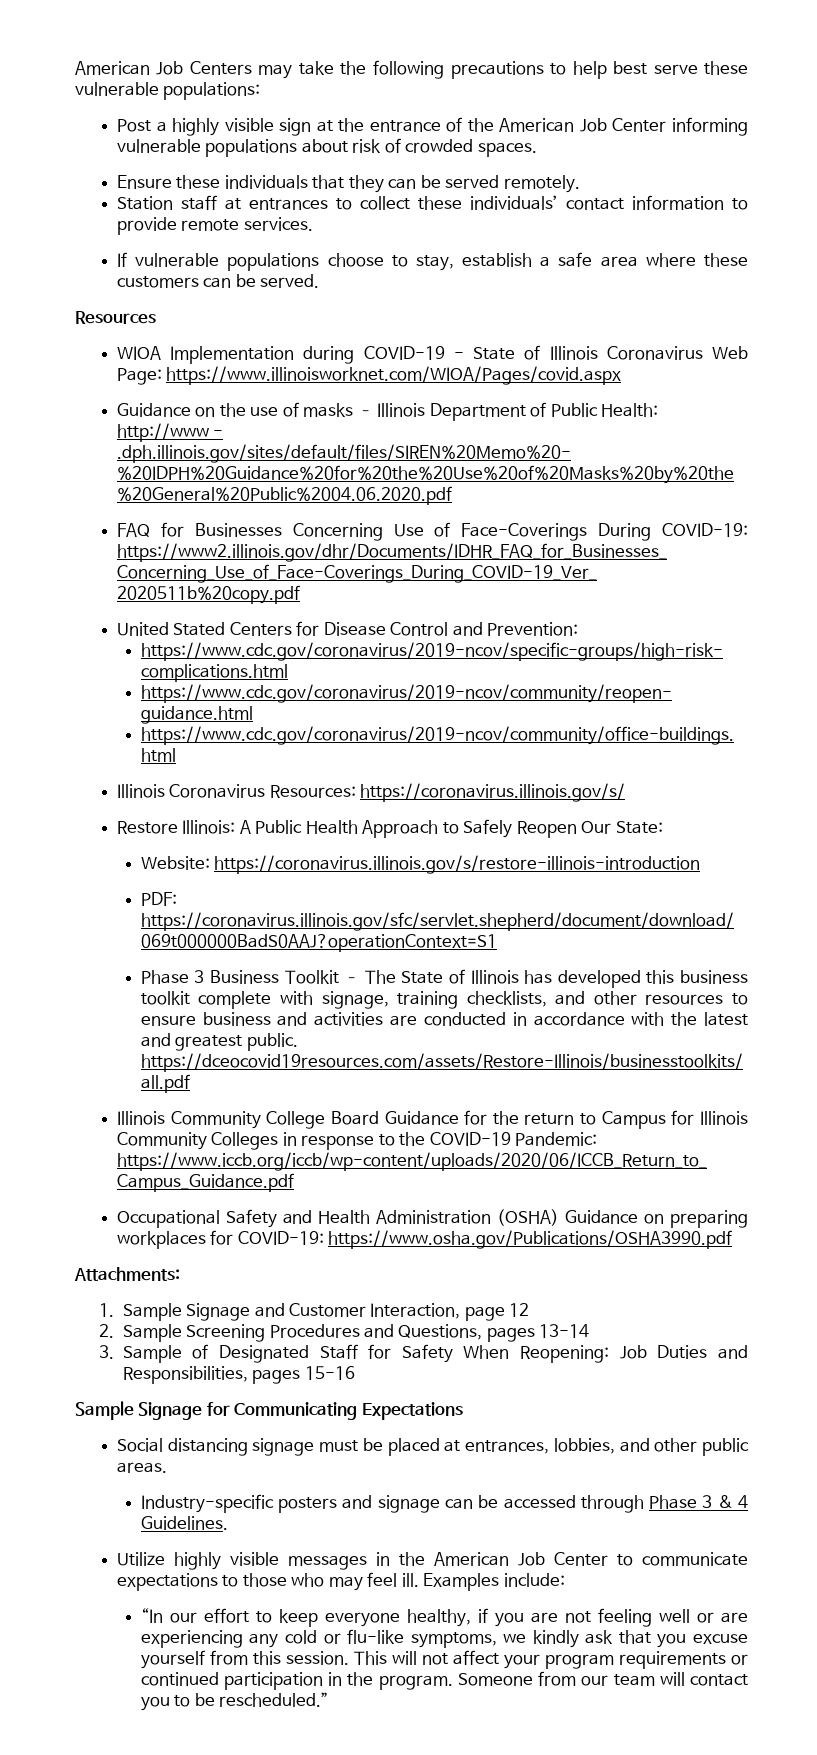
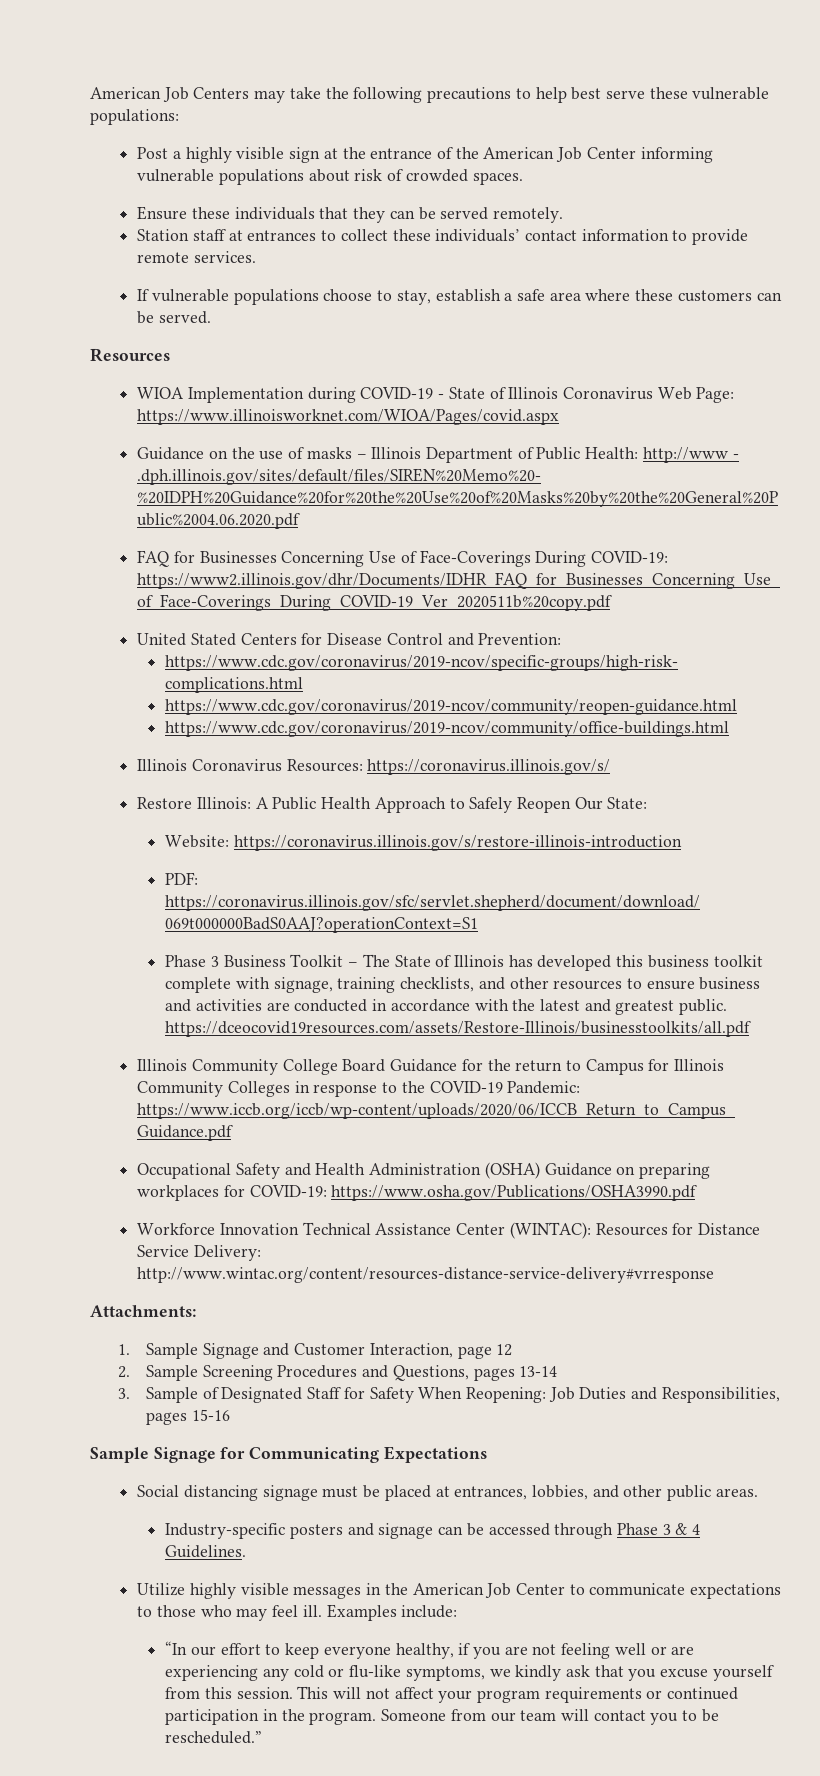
+ Workforce Innovation Technical Assistance Center (WINTAC): Resources for Distance Service Delivery: http://www.wintac.org/content/resources-distance-service-delivery#vrresponse

